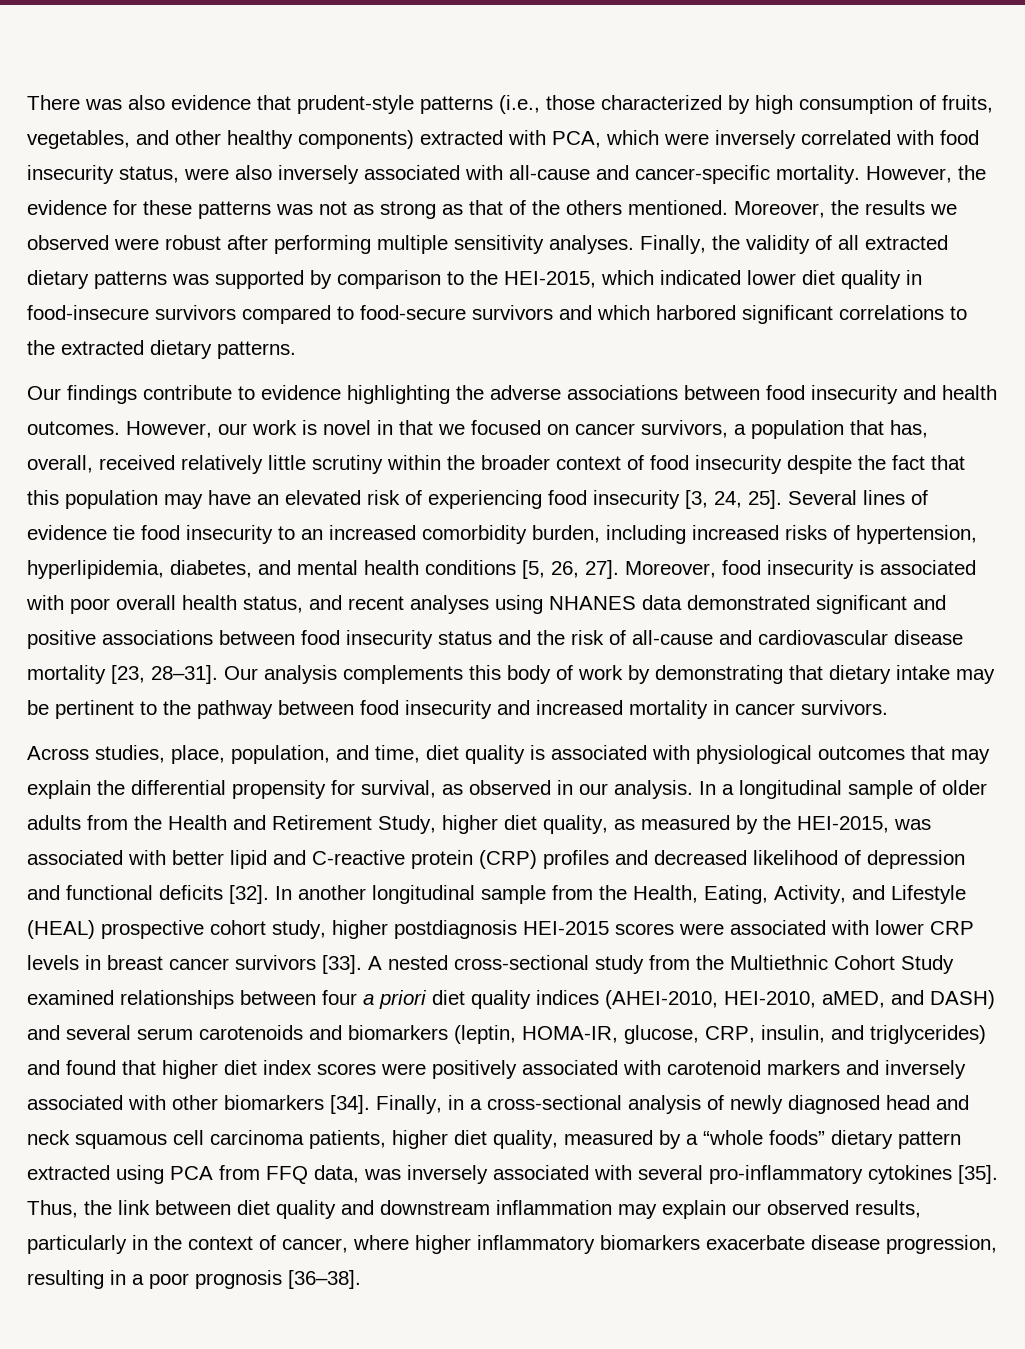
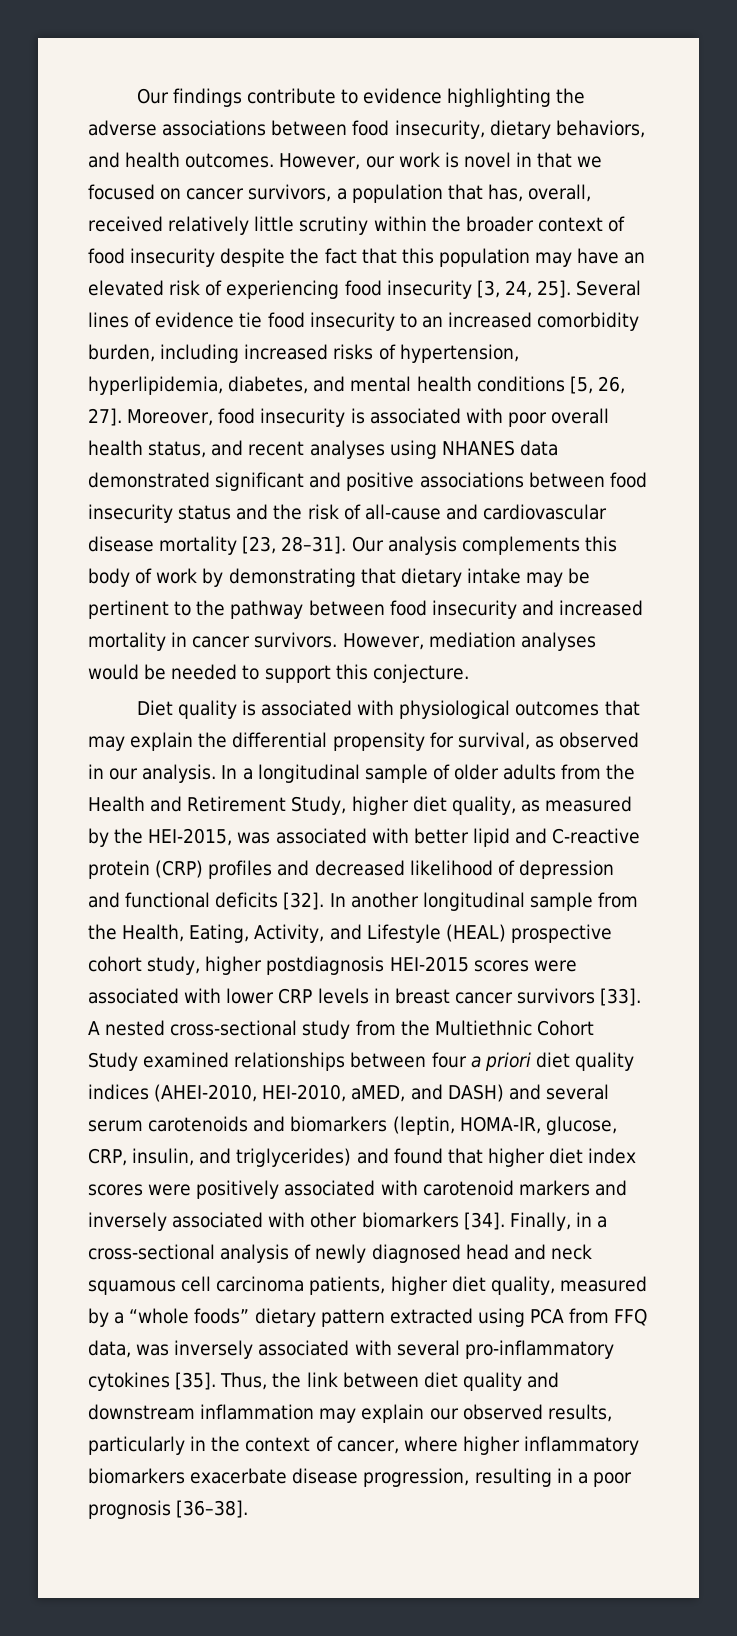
- There was also evidence that prudent-style patterns (i.e., those characterized by high consumption of fruits, vegetables, and other healthy components) extracted with PCA, which were inversely correlated with food insecurity status, were also inversely associated with all-cause and cancer-specific mortality. However, the evidence for these patterns was not as strong as that of the others mentioned. Moreover, the results we observed were robust after performing multiple sensitivity analyses. Finally, the validity of all extracted dietary patterns was supported by comparison to the HEI-2015, which indicated lower diet quality in food-insecure survivors compared to food-secure survivors and which harbored significant correlations to the extracted dietary patterns.
- Our findings contribute to evidence highlighting the adverse associations between food insecurity and health outcomes.
+ Our findings contribute to evidence highlighting the adverse associations between food insecurity, dietary behaviors, and health outcomes.
- Our analysis complements this body of work by demonstrating that dietary intake may be pertinent to the pathway between food insecurity and increased mortality in cancer survivors.
- Across studies, place, population, and time, diet quality is associated with physiological outcomes that may explain the differential propensity for survival, as observed in our analysis.
+ Our analysis complements this body of work by demonstrating that dietary intake may be pertinent to the pathway between food insecurity and increased mortality in cancer survivors. However, mediation analyses would be needed to support this conjecture.
+ Diet quality is associated with physiological outcomes that may explain the differential propensity for survival, as observed in our analysis.

